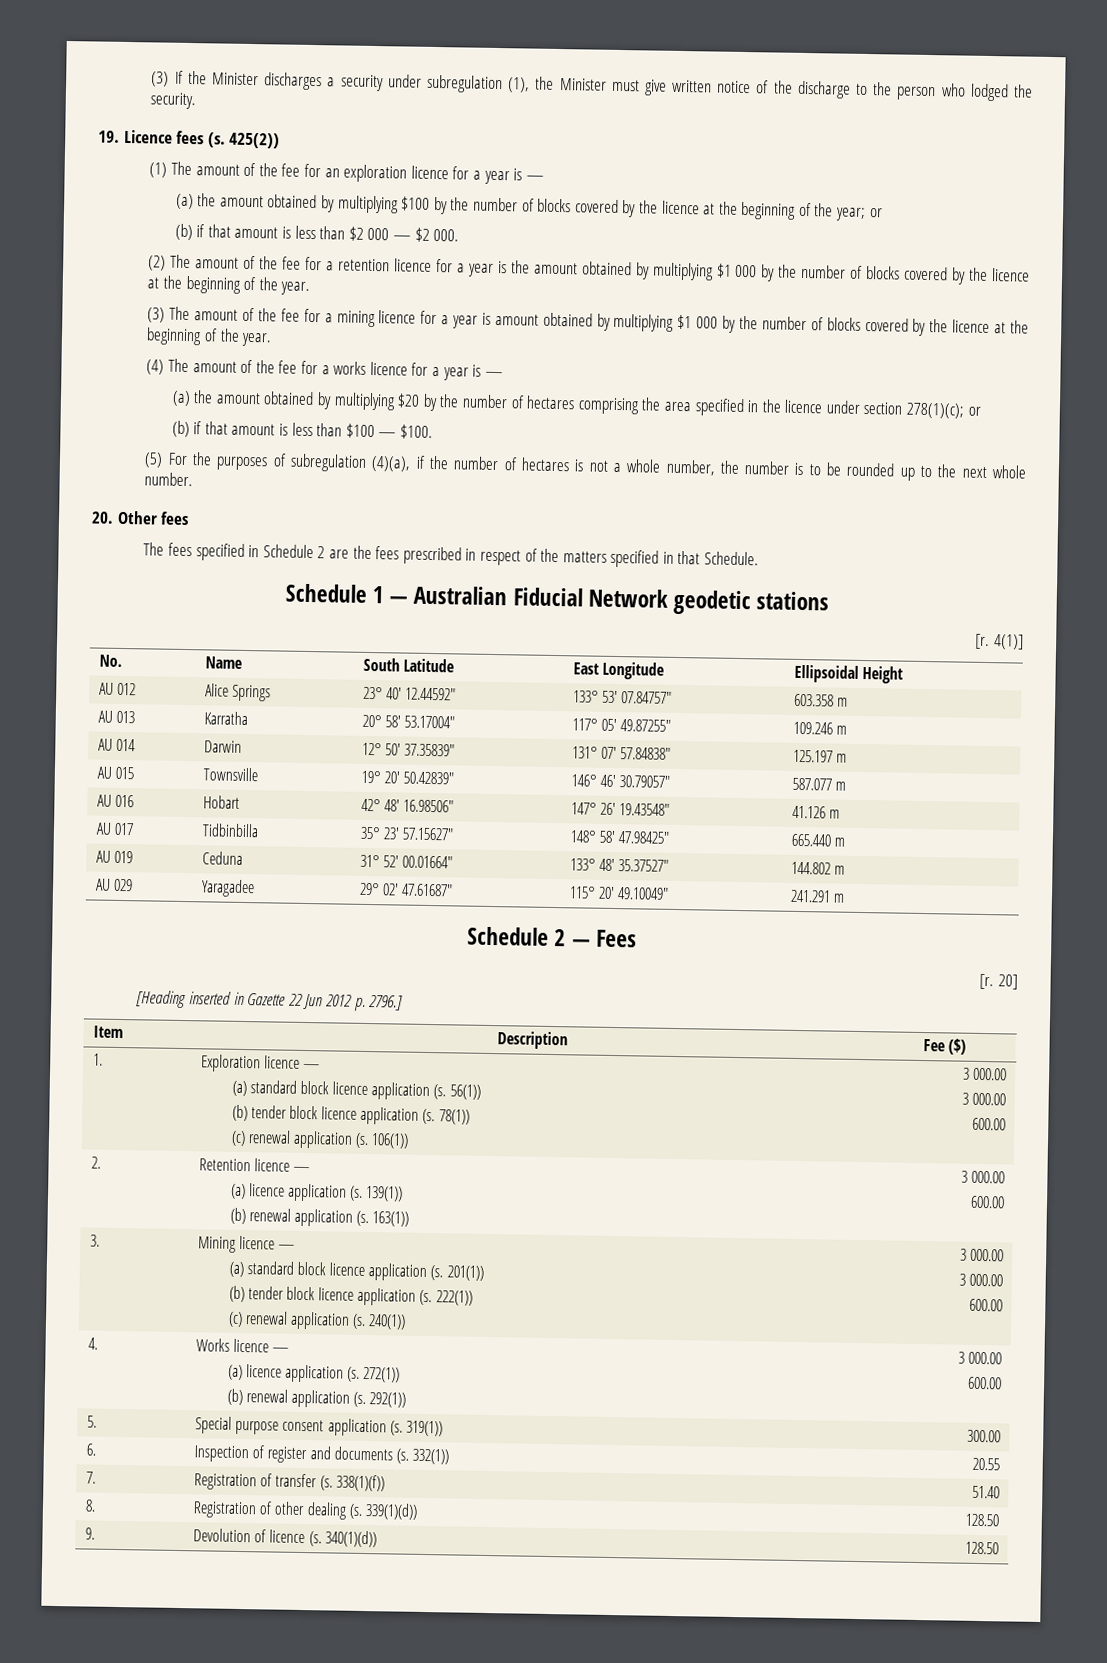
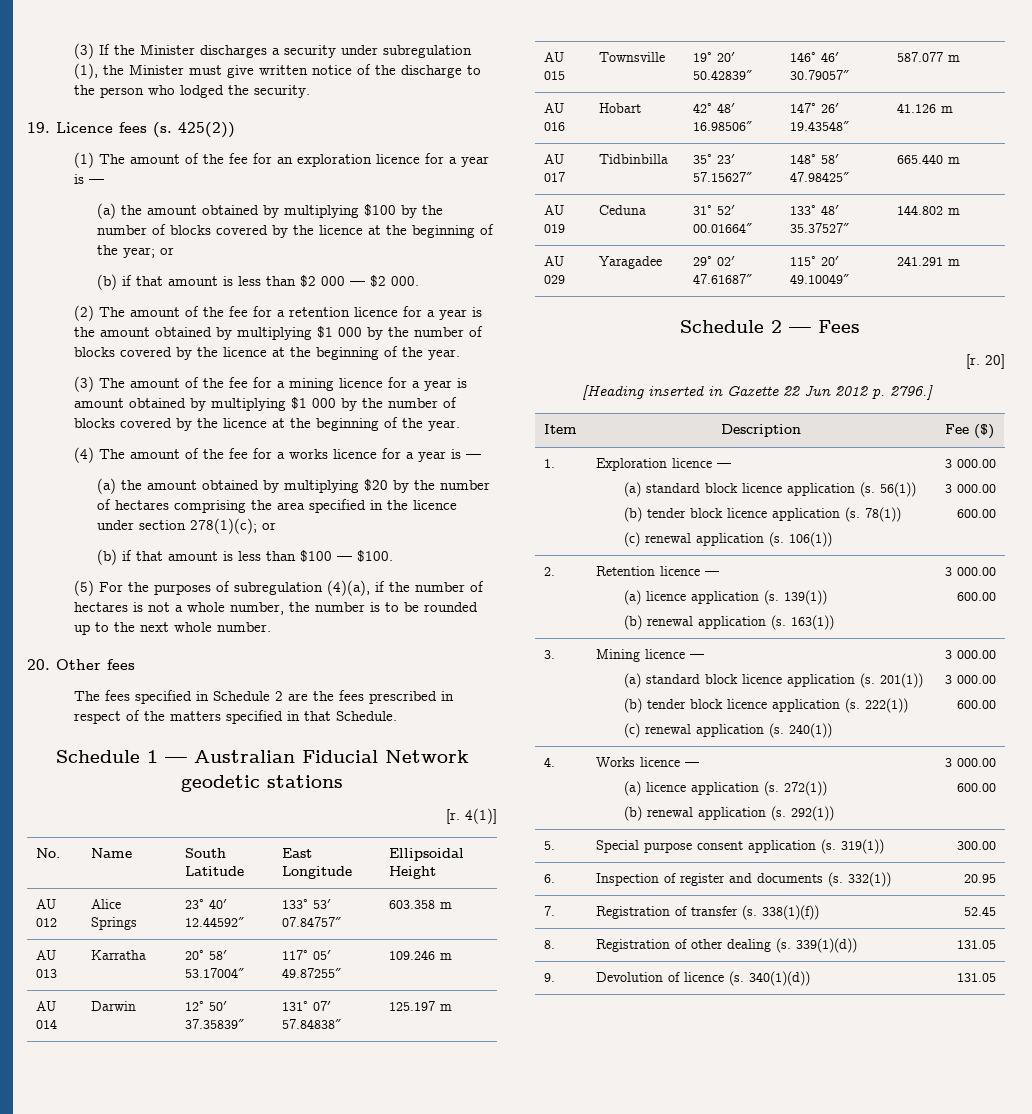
- 6. | Inspection of register and documents (s. 332(1)) | 20.55
+ 6. | Inspection of register and documents (s. 332(1)) | 20.95
- 7. | Registration of transfer (s. 338(1)(f)) | 51.40
+ 7. | Registration of transfer (s. 338(1)(f)) | 52.45
- 8. | Registration of other dealing (s. 339(1)(d)) | 128.50
+ 8. | Registration of other dealing (s. 339(1)(d)) | 131.05
- 9. | Devolution of licence (s. 340(1)(d)) | 128.50
+ 9. | Devolution of licence (s. 340(1)(d)) | 131.05

